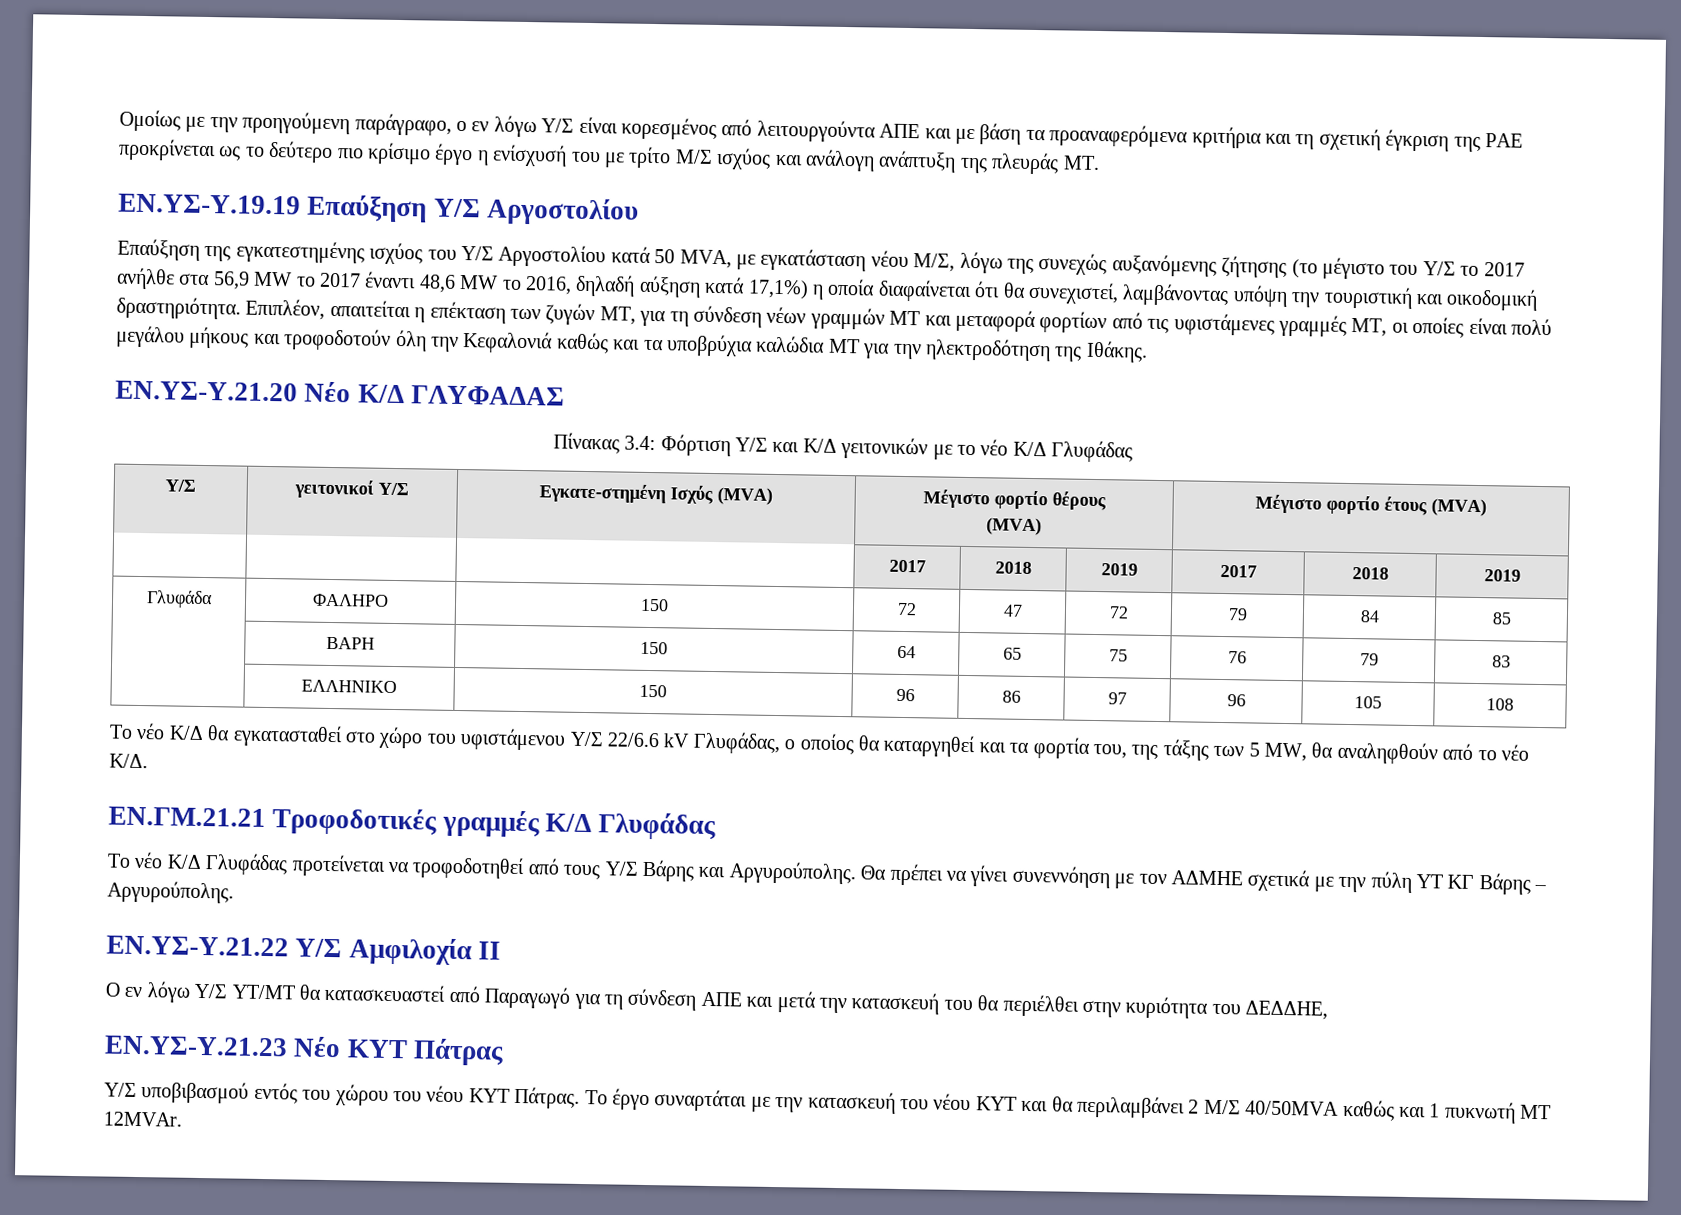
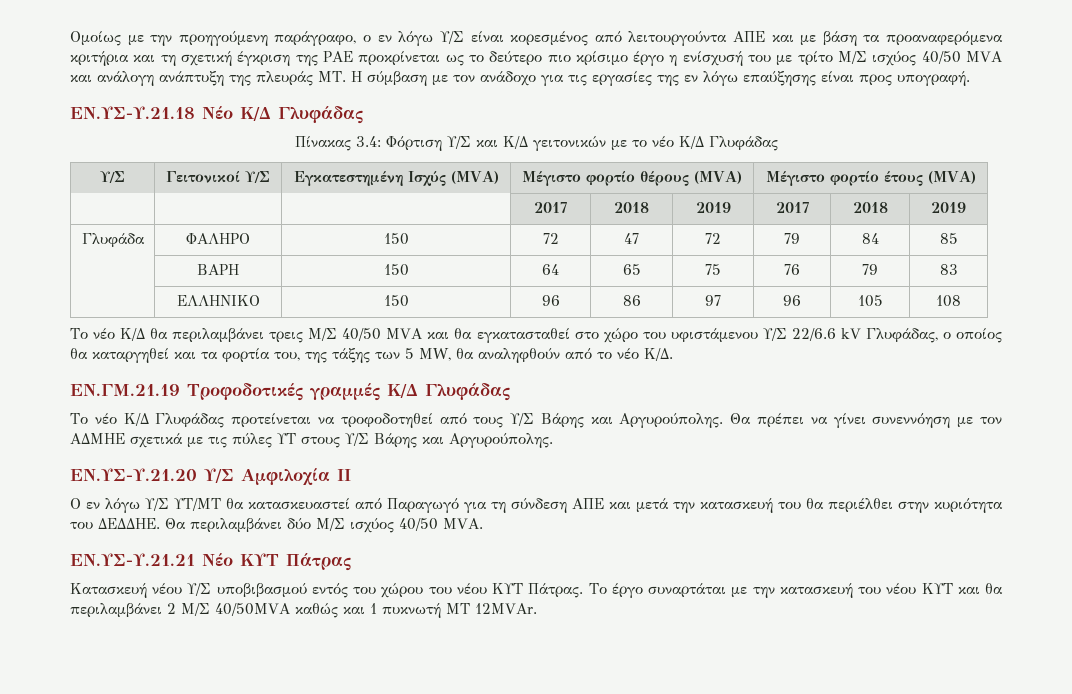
- Ομοίως με την προηγούμενη παράγραφο, ο εν λόγω Υ/Σ είναι κορεσμένος από λειτουργούντα ΑΠΕ και με βάση τα προαναφερόμενα κριτήρια και τη σχετική έγκριση της ΡΑΕ προκρίνεται ως το δεύτερο πιο κρίσιμο έργο η ενίσχυσή του με τρίτο Μ/Σ ισχύος και ανάλογη ανάπτυξη της πλευράς ΜΤ.
- ΕΝ.ΥΣ-Υ.19.19 Επαύξηση Υ/Σ Αργοστολίου
- Επαύξηση της εγκατεστημένης ισχύος του Υ/Σ Αργοστολίου κατά 50 MVA, με εγκατάσταση νέου Μ/Σ, λόγω της συνεχώς αυξανόμενης ζήτησης (το μέγιστο του Υ/Σ το 2017 ανήλθε στα 56,9 MW το 2017 έναντι 48,6 MW το 2016, δηλαδή αύξηση κατά 17,1%) η οποία διαφαίνεται ότι θα συνεχιστεί, λαμβάνοντας υπόψη την τουριστική και οικοδομική δραστηριότητα. Επιπλέον, απαιτείται η επέκταση των ζυγών ΜΤ, για τη σύνδεση νέων γραμμών ΜΤ και μεταφορά φορτίων από τις υφιστάμενες γραμμές ΜΤ, οι οποίες είναι πολύ μεγάλου μήκους και τροφοδοτούν όλη την Κεφαλονιά καθώς και τα υποβρύχια καλώδια ΜΤ για την ηλεκτροδότηση της Ιθάκης.
- ΕΝ.ΥΣ-Υ.21.20 Νέο Κ/Δ ΓΛΥΦΑΔΑΣ
+ Ομοίως με την προηγούμενη παράγραφο, ο εν λόγω Υ/Σ είναι κορεσμένος από λειτουργούντα ΑΠΕ και με βάση τα προαναφερόμενα κριτήρια και τη σχετική έγκριση της ΡΑΕ προκρίνεται ως το δεύτερο πιο κρίσιμο έργο η ενίσχυσή του με τρίτο Μ/Σ ισχύος 40/50 MVA και ανάλογη ανάπτυξη της πλευράς ΜΤ. Η σύμβαση με τον ανάδοχο για τις εργασίες της εν λόγω επαύξησης είναι προς υπογραφή.
+ ΕΝ.ΥΣ-Υ.21.18 Νέο Κ/Δ Γλυφάδας
- Υ/Σ | γειτονικοί Υ/Σ | Εγκατε-στημένη Ισχύς (MVA) | Μέγιστο φορτίο θέρους
- (MVA) | Μέγιστο φορτίο έτους (MVA)
+ Υ/Σ | Γειτονικοί Υ/Σ | Εγκατεστημένη Ισχύς (MVA) | Μέγιστο φορτίο θέρους (MVA) | Μέγιστο φορτίο έτους (MVA)
- Το νέο Κ/Δ θα εγκατασταθεί στο χώρο του υφιστάμενου Υ/Σ 22/6.6 kV Γλυφάδας, ο οποίος θα καταργηθεί και τα φορτία του, της τάξης των 5 MW, θα αναληφθούν από το νέο Κ/Δ.
+ Το νέο Κ/Δ θα περιλαμβάνει τρεις Μ/Σ 40/50 MVA και θα εγκατασταθεί στο χώρο του υφιστάμενου Υ/Σ 22/6.6 kV Γλυφάδας, ο οποίος θα καταργηθεί και τα φορτία του, της τάξης των 5 MW, θα αναληφθούν από το νέο Κ/Δ.
- ΕΝ.ΓΜ.21.21 Τροφοδοτικές γραμμές Κ/Δ Γλυφάδας
+ ΕΝ.ΓΜ.21.19 Τροφοδοτικές γραμμές Κ/Δ Γλυφάδας
- Θα πρέπει να γίνει συνεννόηση με τον ΑΔΜΗΕ σχετικά με την πύλη ΥΤ ΚΓ Βάρης – Αργυρούπολης.
+ Θα πρέπει να γίνει συνεννόηση με τον ΑΔΜΗΕ σχετικά με τις πύλες ΥΤ στους Υ/Σ Βάρης και Αργυρούπολης.
- ΕΝ.ΥΣ-Υ.21.22 Υ/Σ Αμφιλοχία ΙΙ
+ ΕΝ.ΥΣ-Υ.21.20 Υ/Σ Αμφιλοχία ΙΙ
- Ο εν λόγω Υ/Σ ΥΤ/ΜΤ θα κατασκευαστεί από Παραγωγό για τη σύνδεση ΑΠΕ και μετά την κατασκευή του θα περιέλθει στην κυριότητα του ΔΕΔΔΗΕ,
- ΕΝ.ΥΣ-Υ.21.23 Νέο ΚΥΤ Πάτρας
+ Ο εν λόγω Υ/Σ ΥΤ/ΜΤ θα κατασκευαστεί από Παραγωγό για τη σύνδεση ΑΠΕ και μετά την κατασκευή του θα περιέλθει στην κυριότητα του ΔΕΔΔΗΕ. Θα περιλαμβάνει δύο Μ/Σ ισχύος 40/50 MVA.
+ ΕΝ.ΥΣ-Υ.21.21 Νέο ΚΥΤ Πάτρας
- Υ/Σ υποβιβασμού εντός του χώρου του νέου ΚΥΤ Πάτρας.
+ Κατασκευή νέου Υ/Σ υποβιβασμού εντός του χώρου του νέου ΚΥΤ Πάτρας.

